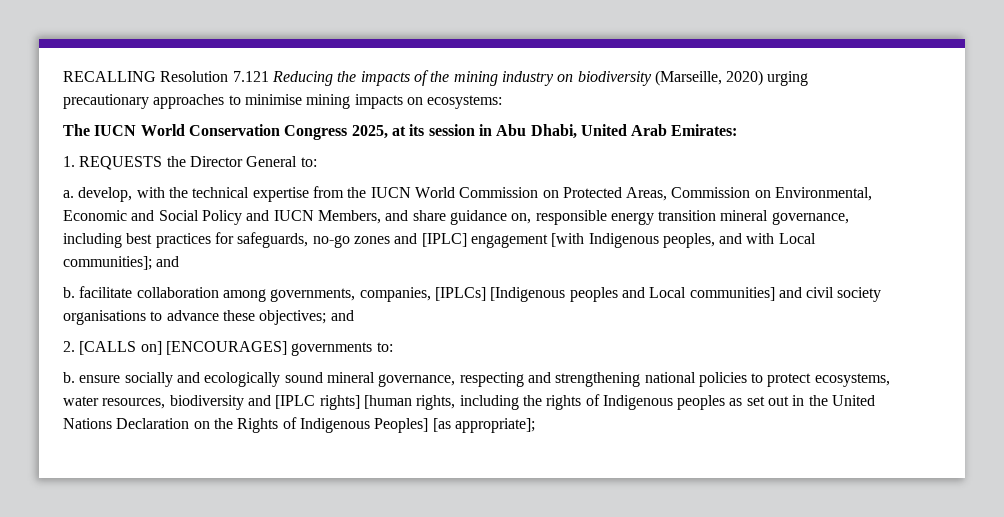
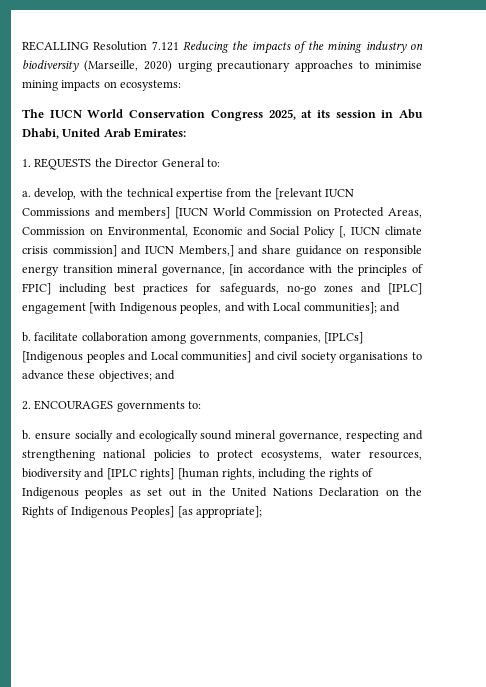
- a. develop, with the technical expertise from the IUCN World Commission on Protected Areas, Commission on Environmental, Economic and Social Policy and IUCN Members, and share guidance on, responsible energy transition mineral governance, including best practices for safeguards, no-go zones and [IPLC] engagement [with Indigenous peoples, and with Local communities]; and
+ a. develop, with the technical expertise from the [relevant IUCN Commissions and members] [IUCN World Commission on Protected Areas, Commission on Environmental, Economic and Social Policy [, IUCN climate crisis commission] and IUCN Members,] and share guidance on responsible energy transition mineral governance, [in accordance with the principles of FPIC] including best practices for safeguards, no-go zones and [IPLC] engagement [with Indigenous peoples, and with Local communities]; and
- 2. [CALLS on] [ENCOURAGES] governments to:
+ 2. ENCOURAGES governments to:

